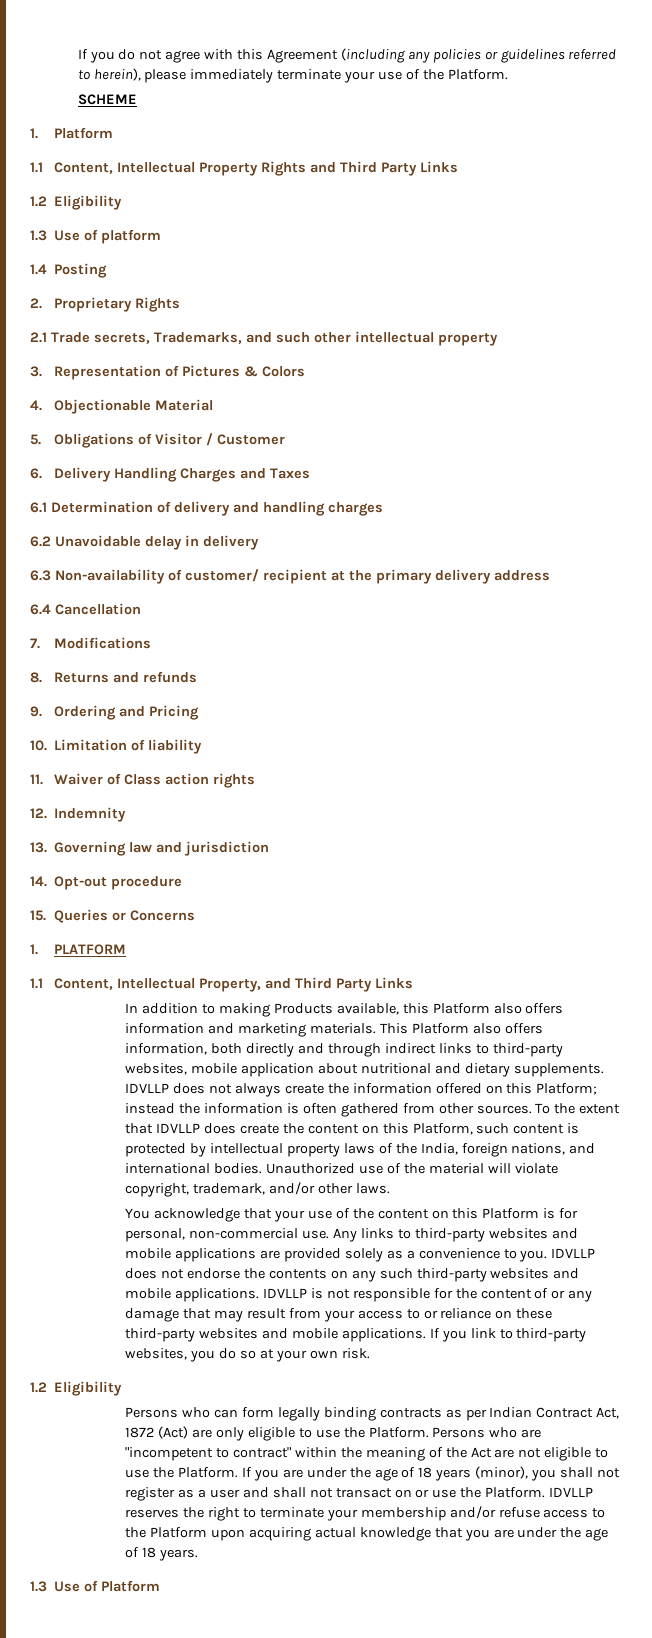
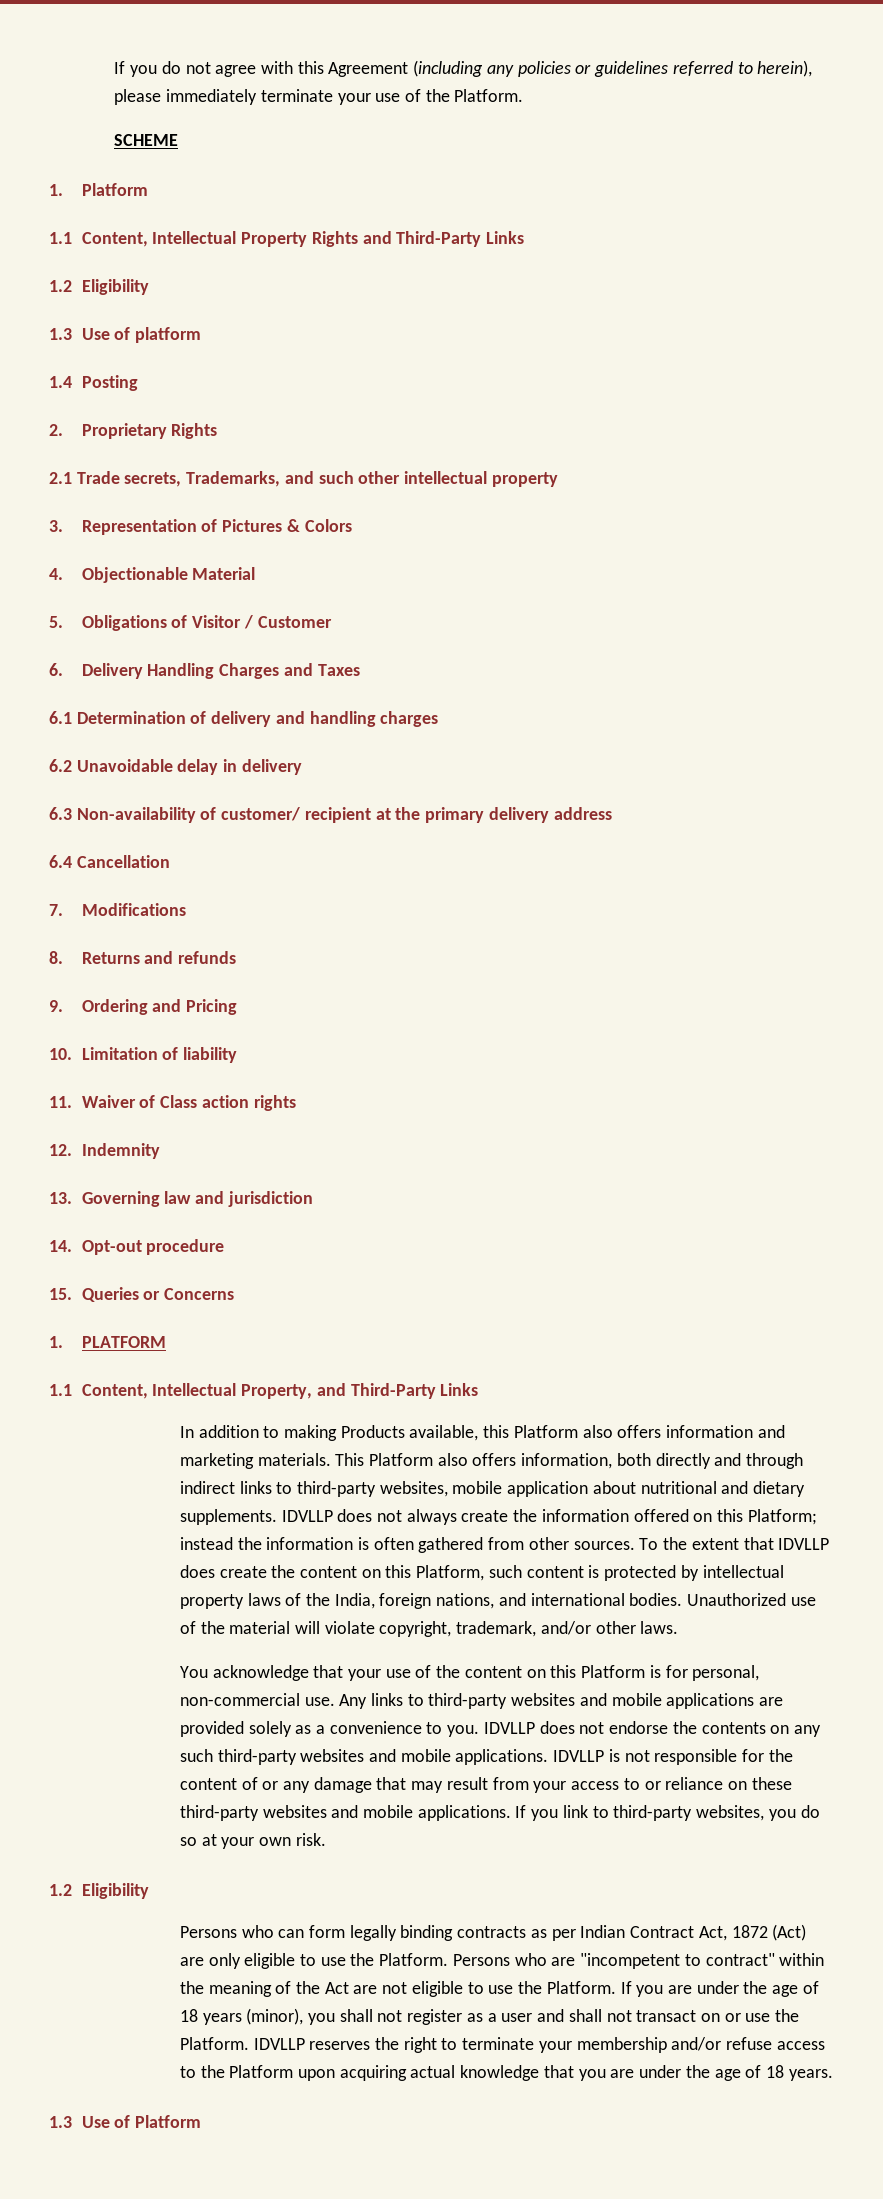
- 1.1 Content, Intellectual Property Rights and Third Party Links
+ 1.1 Content, Intellectual Property Rights and Third-Party Links
- 1.1 Content, Intellectual Property, and Third Party Links
+ 1.1 Content, Intellectual Property, and Third-Party Links

